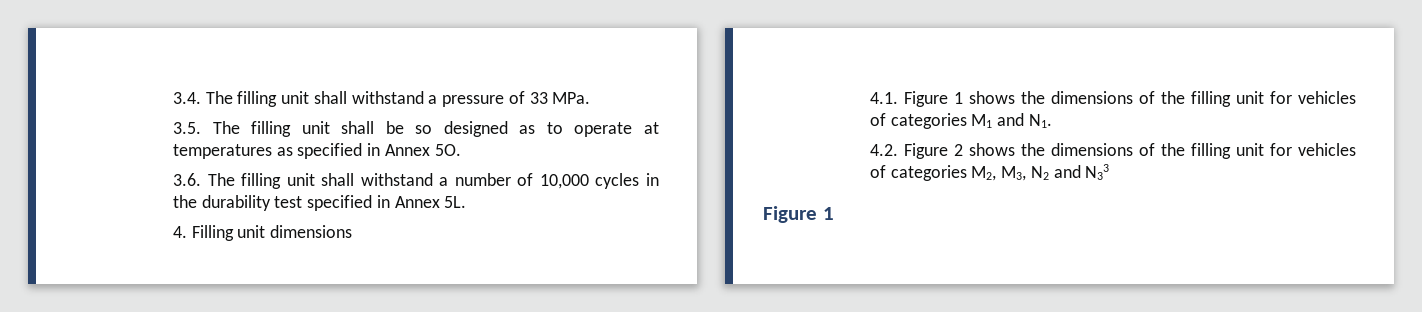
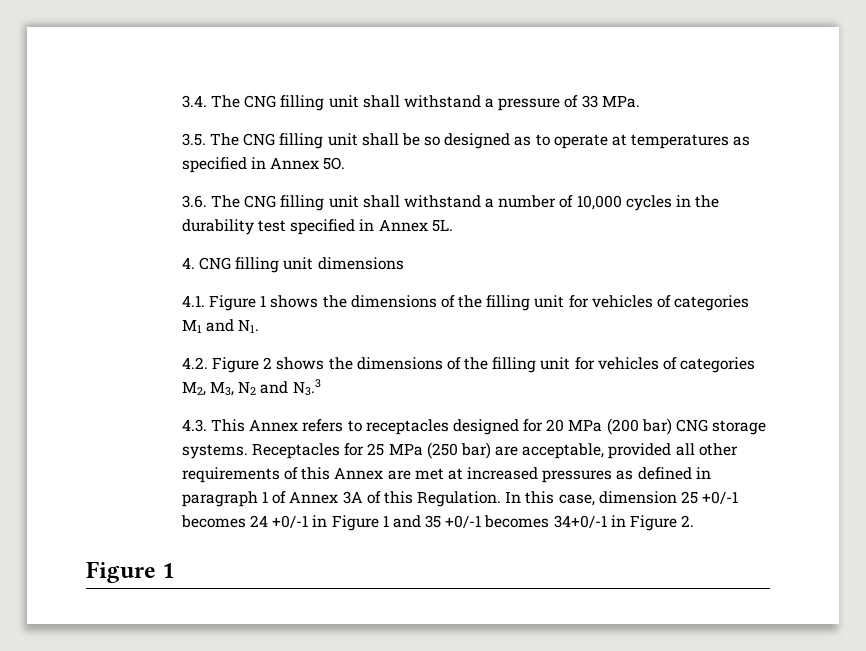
- 3.4. The filling unit shall withstand a pressure of 33 MPa.
+ 3.4. The CNG filling unit shall withstand a pressure of 33 MPa.
- 3.5. The filling unit shall be so designed as to operate at temperatures as specified in Annex 5O.
+ 3.5. The CNG filling unit shall be so designed as to operate at temperatures as specified in Annex 5O.
- 3.6. The filling unit shall withstand a number of 10,000 cycles in the durability test specified in Annex 5L.
+ 3.6. The CNG filling unit shall withstand a number of 10,000 cycles in the durability test specified in Annex 5L.
- 4. Filling unit dimensions
+ 4. CNG filling unit dimensions
- 4.2. Figure 2 shows the dimensions of the filling unit for vehicles of categories M2, M3, N2 and N33
+ 4.2. Figure 2 shows the dimensions of the filling unit for vehicles of categories M2, M3, N2 and N3.3
+ 4.3. This Annex refers to receptacles designed for 20 MPa (200 bar) CNG storage systems. Receptacles for 25 MPa (250 bar) are acceptable, provided all other requirements of this Annex are met at increased pressures as defined in paragraph 1 of Annex 3A of this Regulation. In this case, dimension 25 +0/-1 becomes 24 +0/-1 in Figure 1 and 35 +0/-1 becomes 34+0/-1 in Figure 2.

